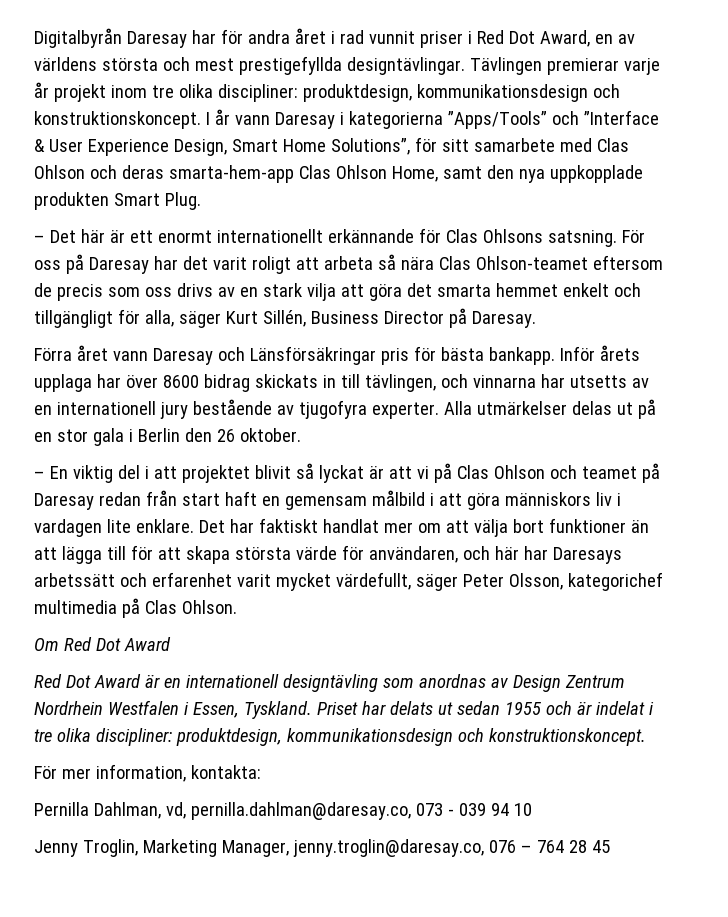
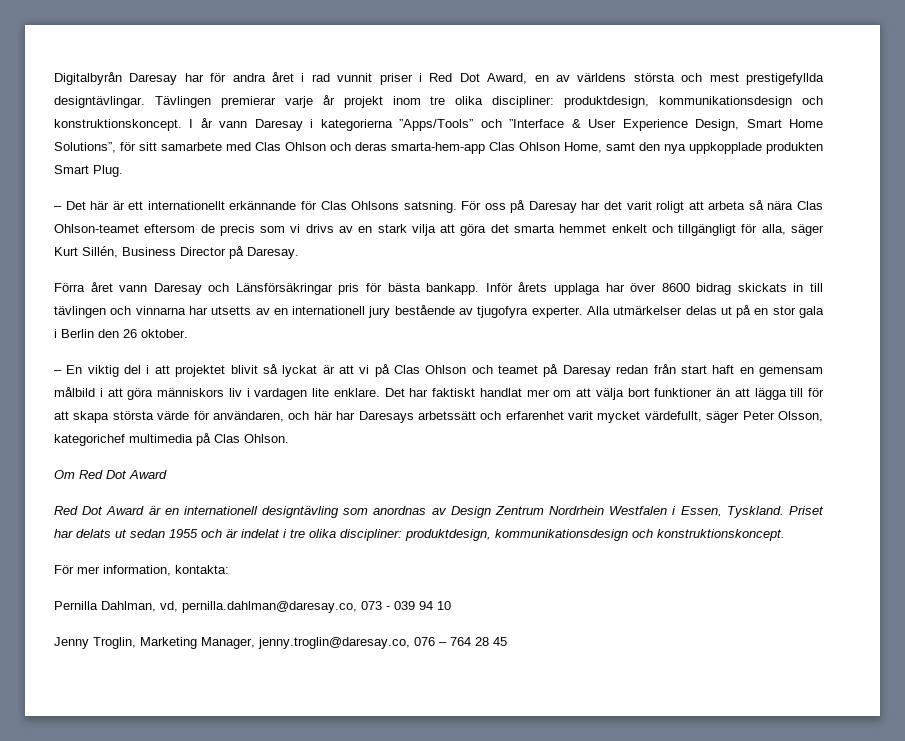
- – Det här är ett enormt internationellt erkännande för Clas Ohlsons satsning.
+ – Det här är ett internationellt erkännande för Clas Ohlsons satsning.
- För oss på Daresay har det varit roligt att arbeta så nära Clas Ohlson-teamet eftersom de precis som oss drivs av en stark vilja att göra det smarta hemmet enkelt och tillgängligt för alla, säger Kurt Sillén, Business Director på Daresay.
+ För oss på Daresay har det varit roligt att arbeta så nära Clas Ohlson-teamet eftersom de precis som vi drivs av en stark vilja att göra det smarta hemmet enkelt och tillgängligt för alla, säger Kurt Sillén, Business Director på Daresay.
- Inför årets upplaga har över 8600 bidrag skickats in till tävlingen, och vinnarna har utsetts av en internationell jury bestående av tjugofyra experter.
+ Inför årets upplaga har över 8600 bidrag skickats in till tävlingen och vinnarna har utsetts av en internationell jury bestående av tjugofyra experter.

